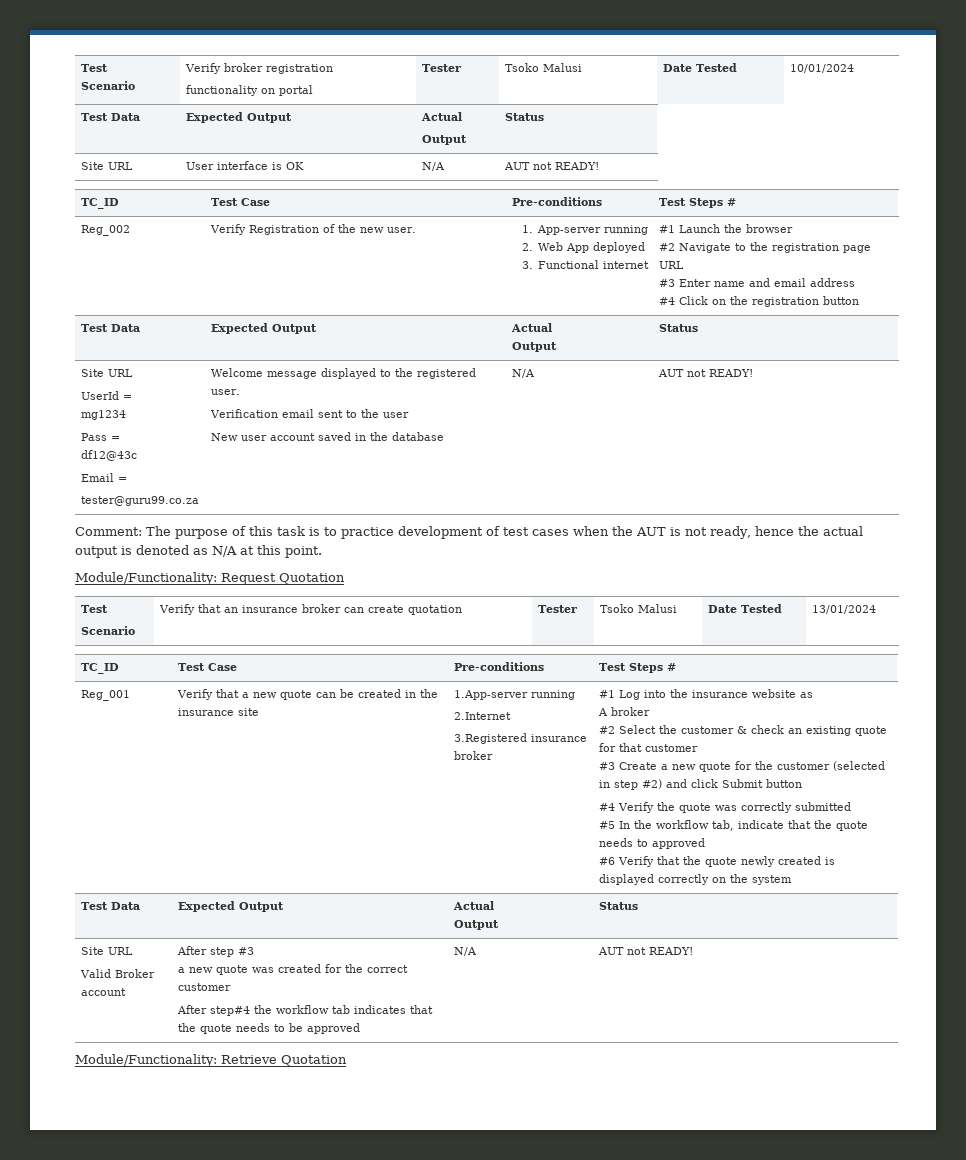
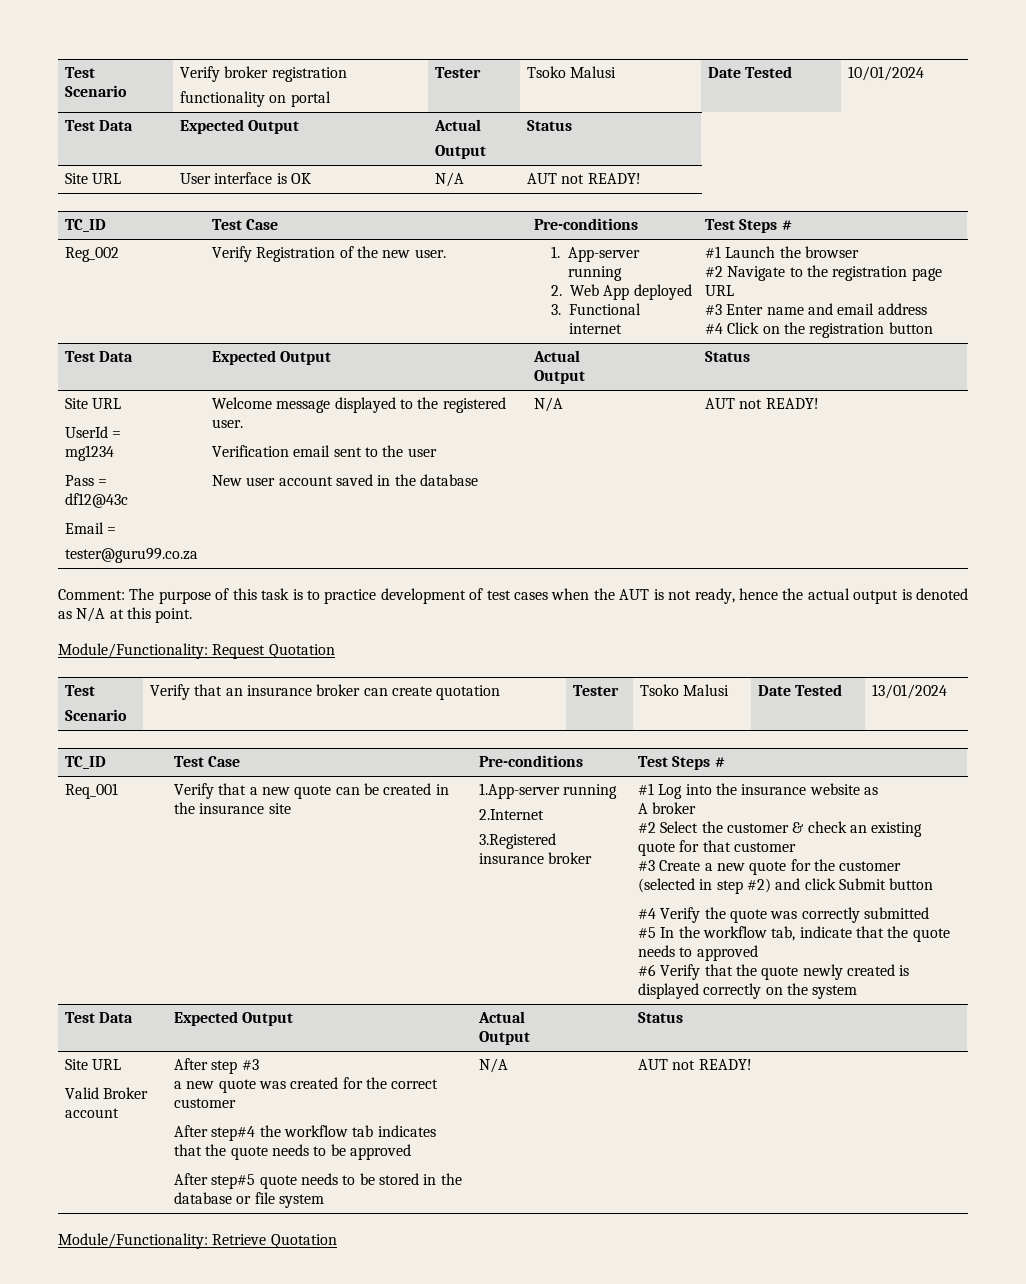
- Reg_001
+ Req_001
+ After step#5 quote needs to be stored in the database or file system

